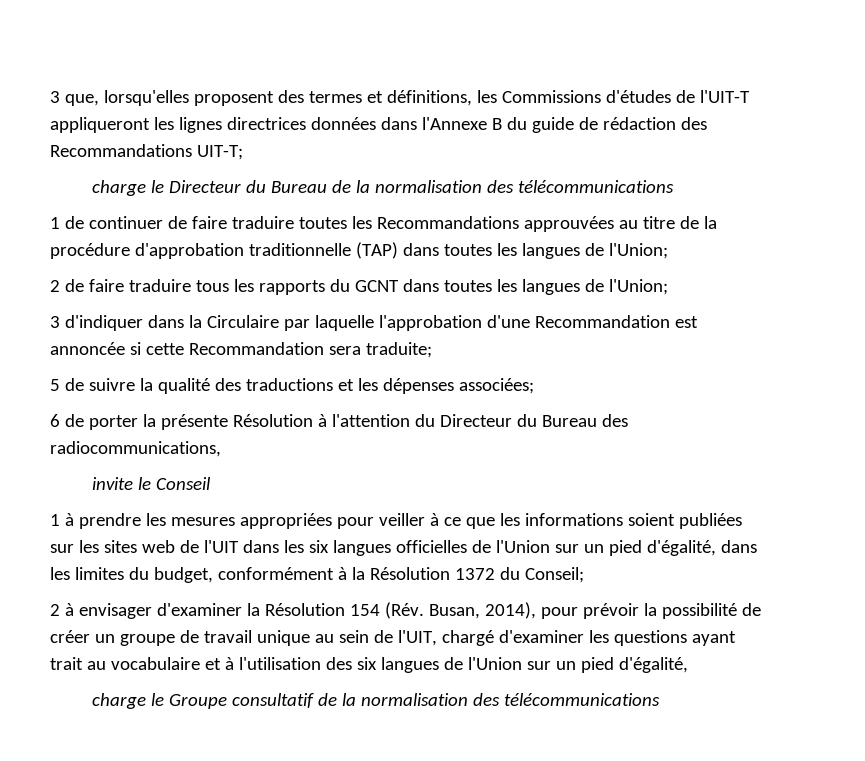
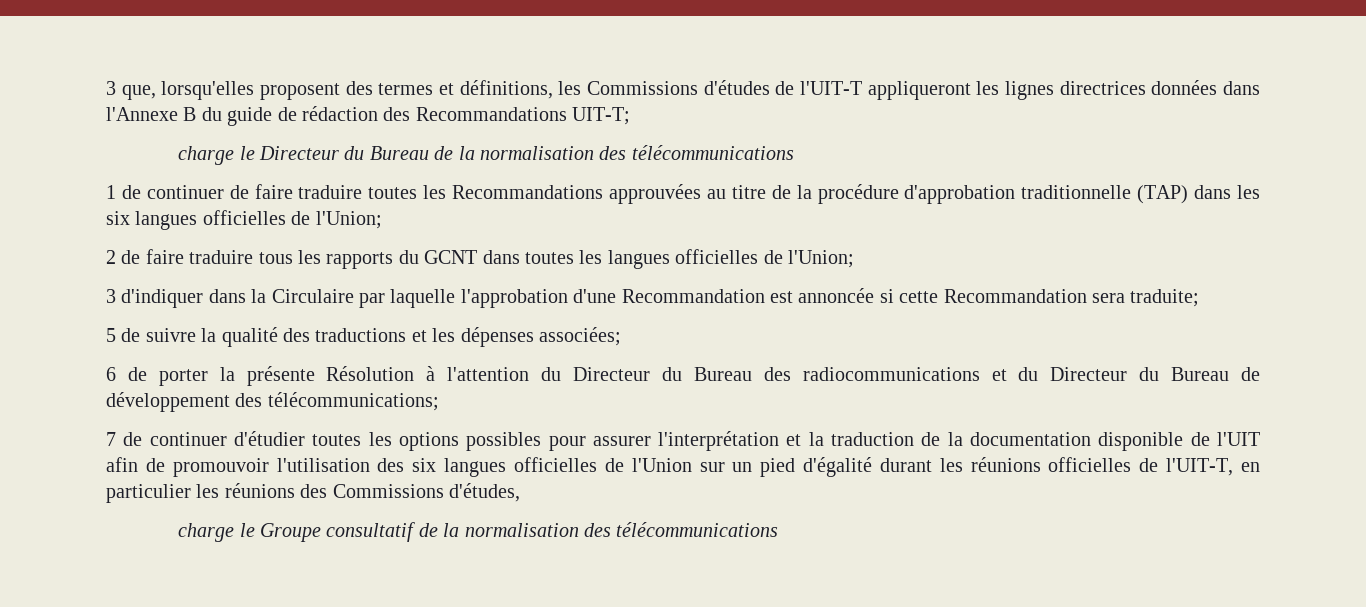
- 1 de continuer de faire traduire toutes les Recommandations approuvées au titre de la procédure d'approbation traditionnelle (TAP) dans toutes les langues de l'Union;
+ 1 de continuer de faire traduire toutes les Recommandations approuvées au titre de la procédure d'approbation traditionnelle (TAP) dans les six langues officielles de l'Union;
- 2 de faire traduire tous les rapports du GCNT dans toutes les langues de l'Union;
+ 2 de faire traduire tous les rapports du GCNT dans toutes les langues officielles de l'Union;
- 6 de porter la présente Résolution à l'attention du Directeur du Bureau des radiocommunications,
- invite le Conseil
- 1 à prendre les mesures appropriées pour veiller à ce que les informations soient publiées sur les sites web de l'UIT dans les six langues officielles de l'Union sur un pied d'égalité, dans les limites du budget, conformément à la Résolution 1372 du Conseil;
- 2 à envisager d'examiner la Résolution 154 (Rév. Busan, 2014), pour prévoir la possibilité de créer un groupe de travail unique au sein de l'UIT, chargé d'examiner les questions ayant trait au vocabulaire et à l'utilisation des six langues de l'Union sur un pied d'égalité,
+ 6 de porter la présente Résolution à l'attention du Directeur du Bureau des radiocommunications et du Directeur du Bureau de développement des télécommunications;
+ 7 de continuer d'étudier toutes les options possibles pour assurer l'interprétation et la traduction de la documentation disponible de l'UIT afin de promouvoir l'utilisation des six langues officielles de l'Union sur un pied d'égalité durant les réunions officielles de l'UIT-T, en particulier les réunions des Commissions d'études,

